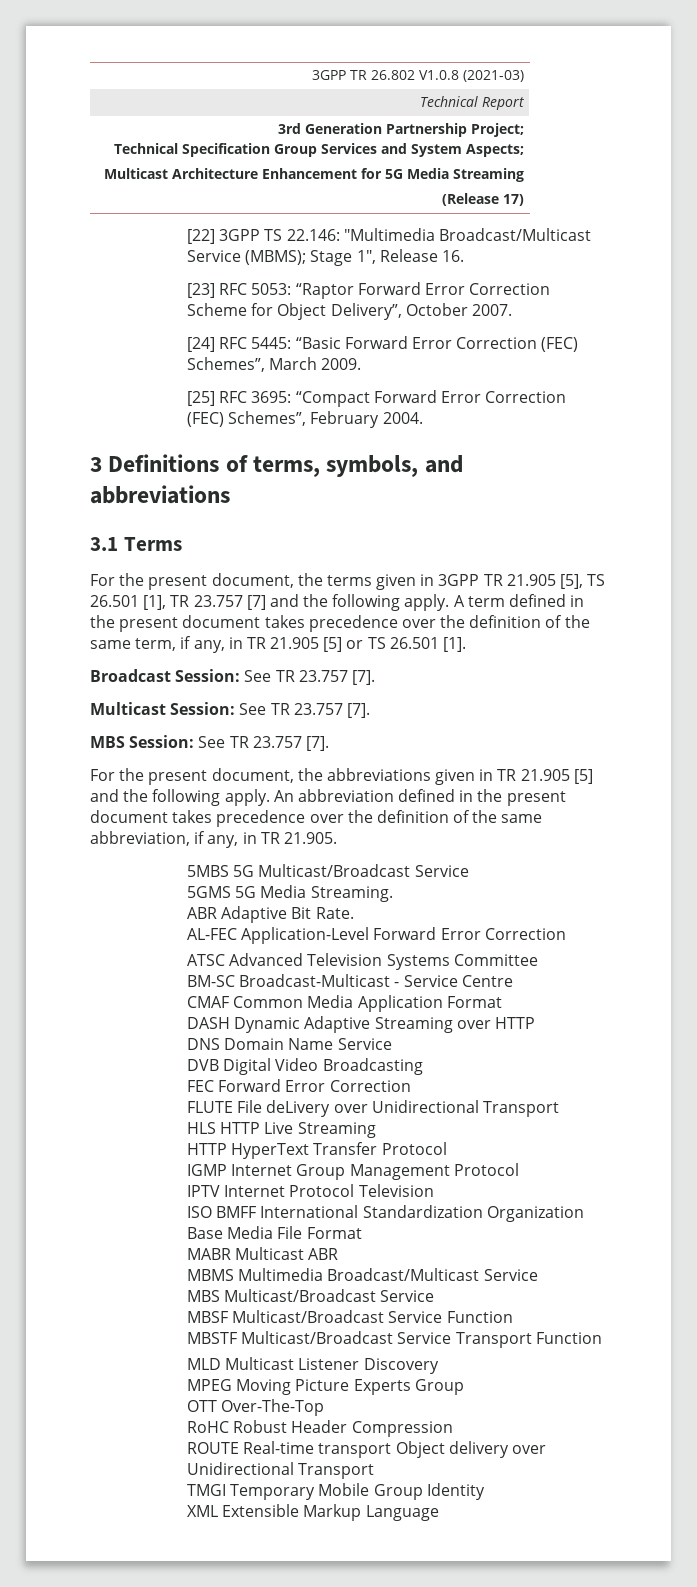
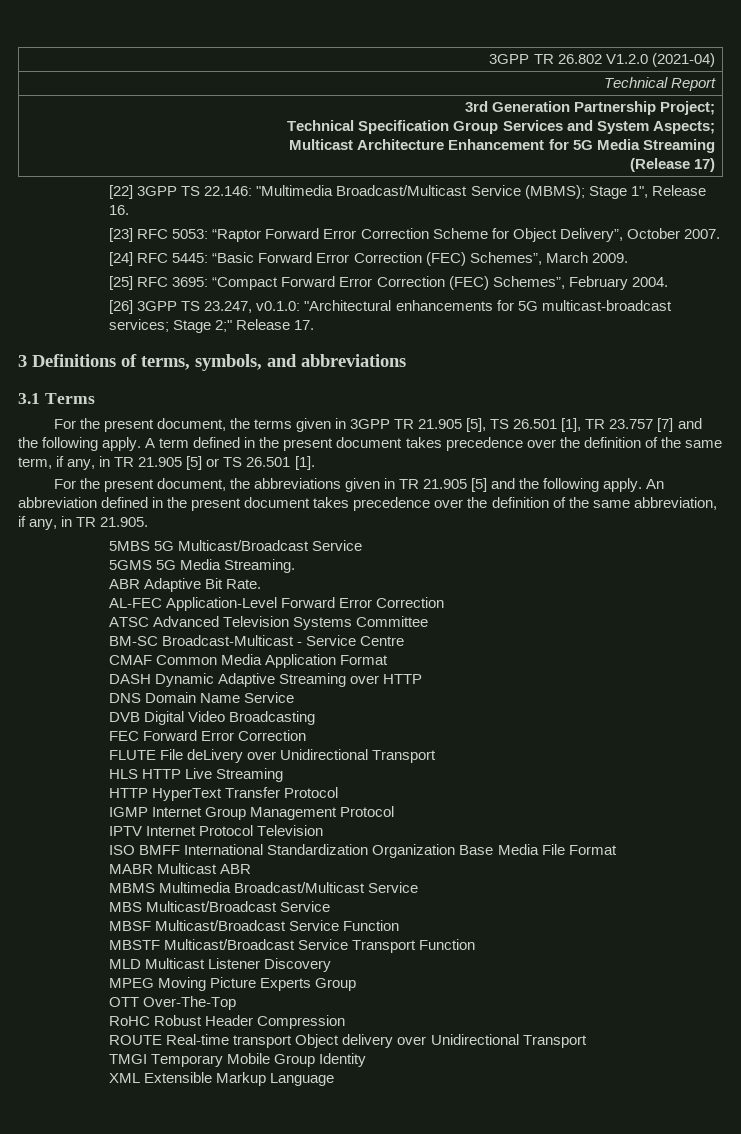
- 3GPP TR 26.802 V1.0.8 (2021-03)
+ 3GPP TR 26.802 V1.2.0 (2021-04)
+ [26] 3GPP TS 23.247, v0.1.0: "Architectural enhancements for 5G multicast-broadcast services; Stage 2;" Release 17.
- Broadcast Session: See TR 23.757 [7].
- Multicast Session: See TR 23.757 [7].
- MBS Session: See TR 23.757 [7].

